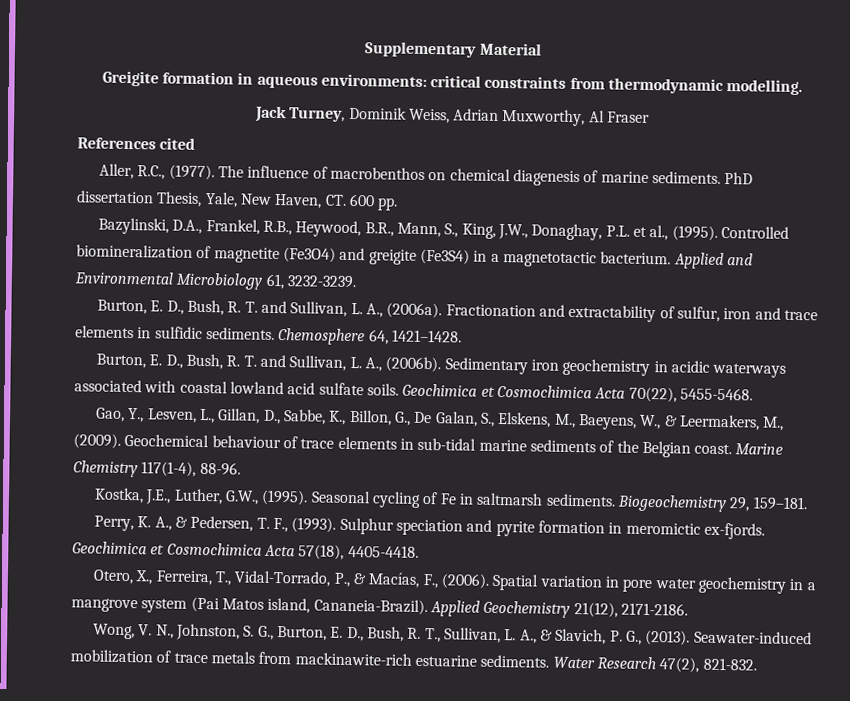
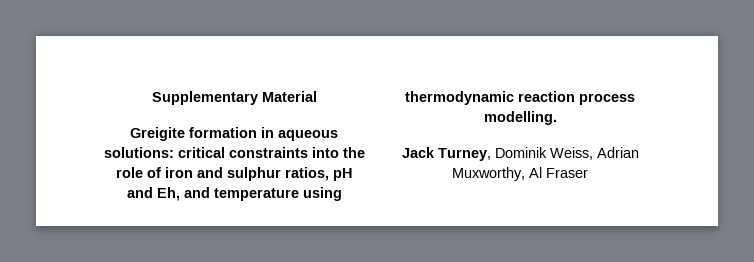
- Greigite formation in aqueous environments: critical constraints from thermodynamic modelling.
+ Greigite formation in aqueous solutions: critical constraints into the role of iron and sulphur ratios, pH and Eh, and temperature using thermodynamic reaction process modelling.
- References cited
- Aller, R.C., (1977). The influence of macrobenthos on chemical diagenesis of marine sediments. PhD dissertation Thesis, Yale, New Haven, CT. 600 pp.
- Bazylinski, D.A., Frankel, R.B., Heywood, B.R., Mann, S., King, J.W., Donaghay, P.L. et al., (1995). Controlled biomineralization of magnetite (Fe3O4) and greigite (Fe3S4) in a magnetotactic bacterium. Applied and Environmental Microbiology 61, 3232-3239.
- Burton, E. D., Bush, R. T. and Sullivan, L. A., (2006a). Fractionation and extractability of sulfur, iron and trace elements in sulfidic sediments. Chemosphere 64, 1421–1428.
- Burton, E. D., Bush, R. T. and Sullivan, L. A., (2006b). Sedimentary iron geochemistry in acidic waterways associated with coastal lowland acid sulfate soils. Geochimica et Cosmochimica Acta 70(22), 5455-5468.
- Gao, Y., Lesven, L., Gillan, D., Sabbe, K., Billon, G., De Galan, S., Elskens, M., Baeyens, W., & Leermakers, M., (2009). Geochemical behaviour of trace elements in sub-tidal marine sediments of the Belgian coast. Marine Chemistry 117(1-4), 88-96.
- Kostka, J.E., Luther, G.W., (1995). Seasonal cycling of Fe in saltmarsh sediments. Biogeochemistry 29, 159–181.
- Perry, K. A., & Pedersen, T. F., (1993). Sulphur speciation and pyrite formation in meromictic ex-fjords. Geochimica et Cosmochimica Acta 57(18), 4405-4418.
- Otero, X., Ferreira, T., Vidal-Torrado, P., & Macías, F., (2006). Spatial variation in pore water geochemistry in a mangrove system (Pai Matos island, Cananeia-Brazil). Applied Geochemistry 21(12), 2171-2186.
- Wong, V. N., Johnston, S. G., Burton, E. D., Bush, R. T., Sullivan, L. A., & Slavich, P. G., (2013). Seawater-induced mobilization of trace metals from mackinawite-rich estuarine sediments. Water Research 47(2), 821-832.

